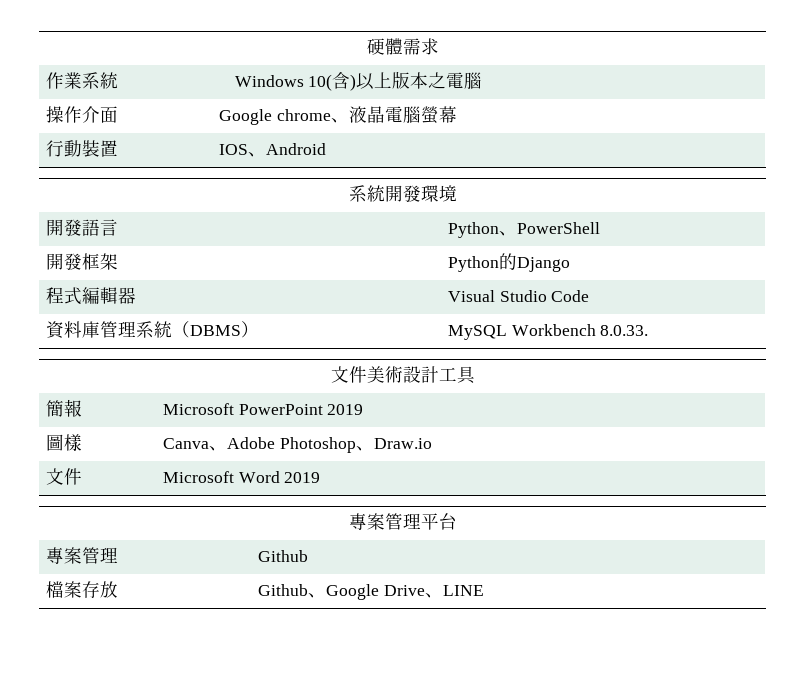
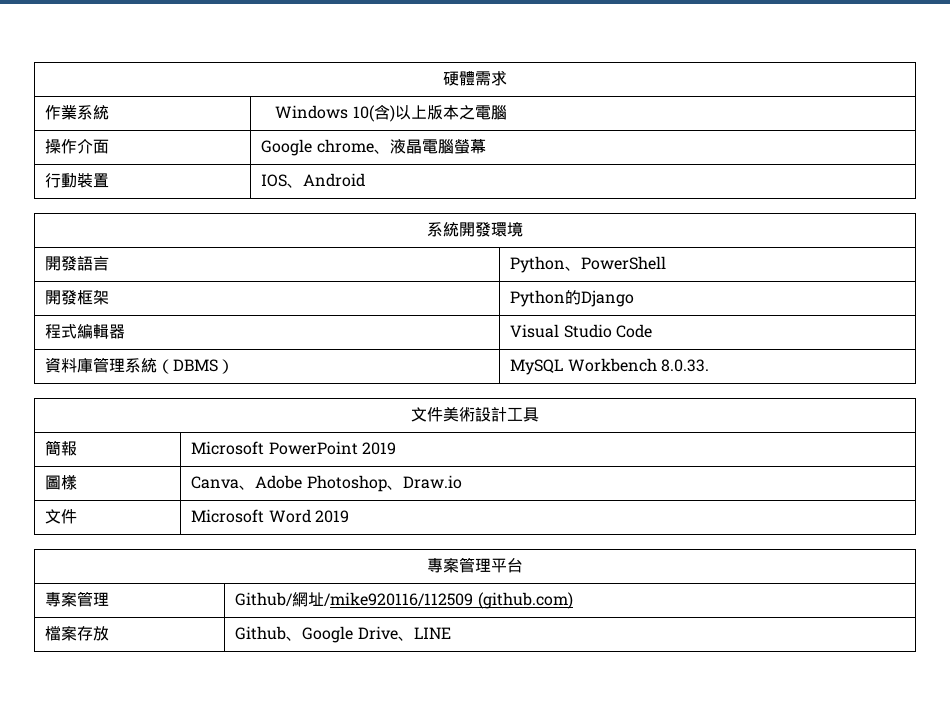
- 專案管理 | Github
+ 專案管理 | Github/網址/mike920116/112509 (github.com)

